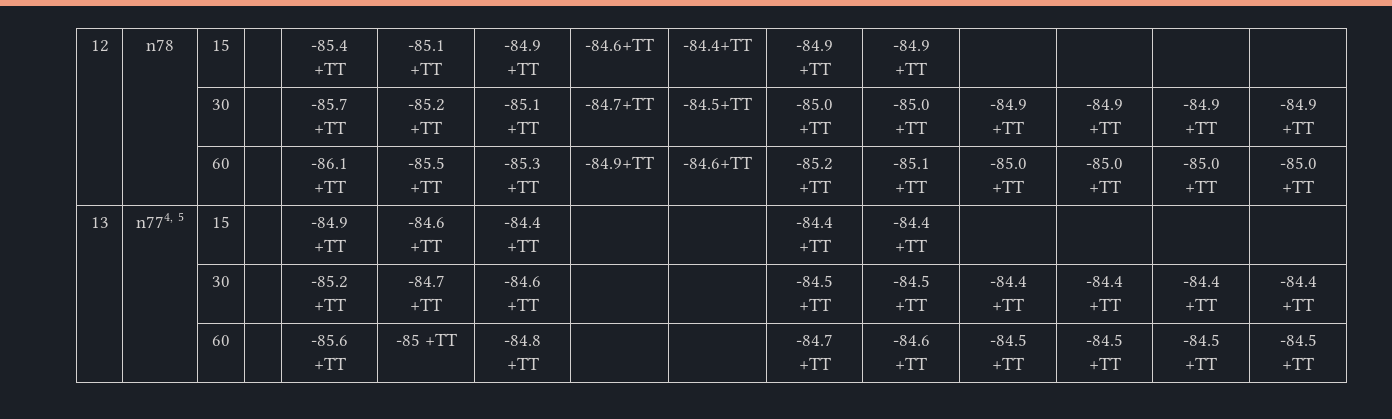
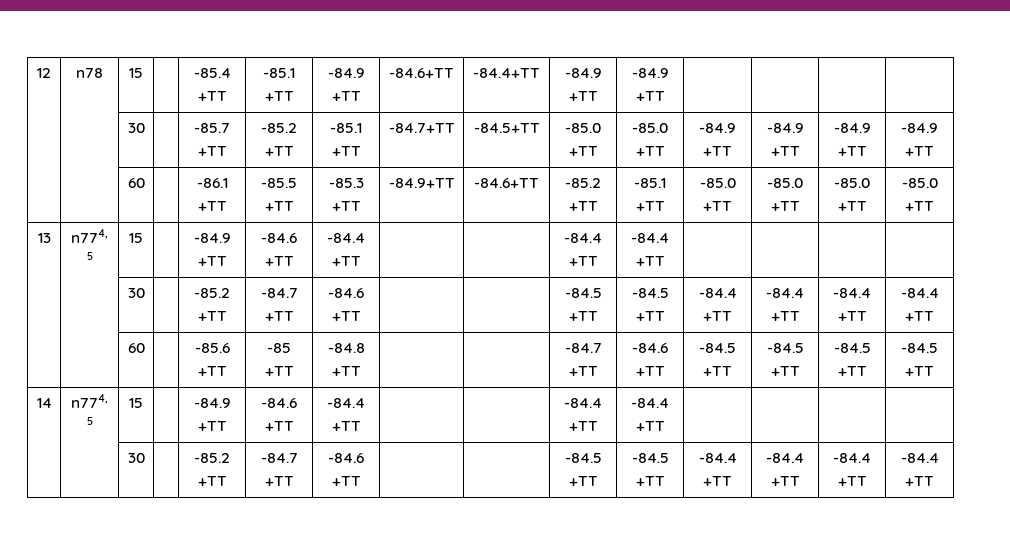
+ 14 | n774, 5 | 15 | | -84.9 +TT | -84.6 +TT | -84.4 +TT | | | -84.4 +TT | -84.4 +TT | | | |
+ | | 30 | | -85.2 +TT | -84.7 +TT | -84.6 +TT | | | -84.5 +TT | -84.5 +TT | -84.4 +TT | -84.4 +TT | -84.4 +TT | -84.4 +TT

